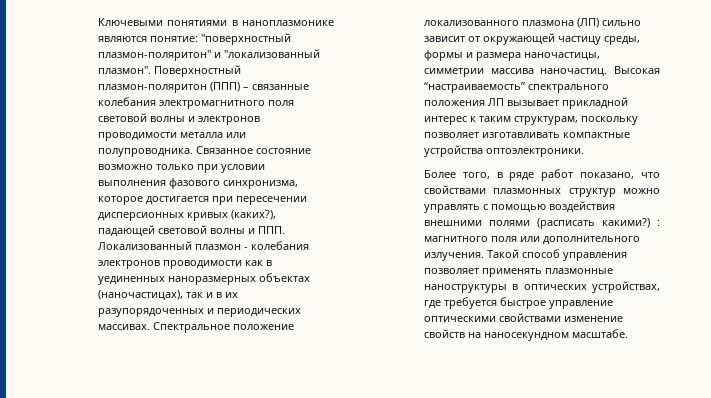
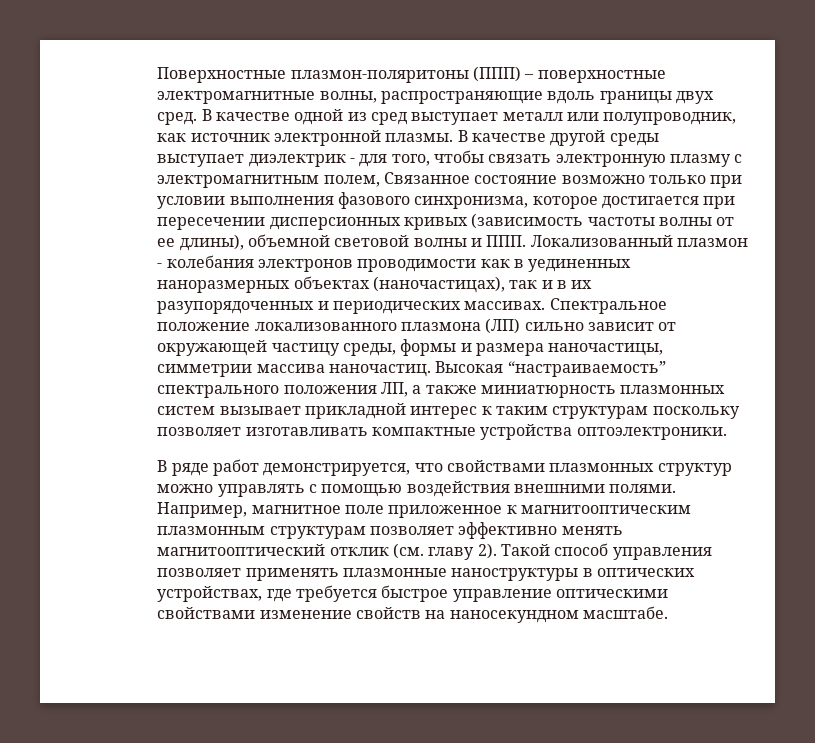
- Ключевыми понятиями в наноплазмонике являются понятие: "поверхностный плазмон-поляритон" и "локализованный плазмон". Поверхностный плазмон-поляритон (ППП) – связанные колебания электромагнитного поля световой волны и электронов проводимости металла или полупроводника. Связанное состояние возможно только при условии выполнения фазового синхронизма, которое достигается при пересечении дисперсионных кривых (каких?), падающей световой волны и ППП. Локализованный плазмон - колебания электронов проводимости как в уединенных наноразмерных объектах (наночастицах), так и в их разупорядоченных и периодических массивах.
+ Поверхностные плазмон-поляритоны (ППП) – поверхностные электромагнитные волны, распространяющие вдоль границы двух сред. В качестве одной из сред выступает металл или полупроводник, как источник электронной плазмы. В качестве другой среды выступает диэлектрик - для того, чтобы связать электронную плазму с электромагнитным полем, Связанное состояние возможно только при условии выполнения фазового синхронизма, которое достигается при пересечении дисперсионных кривых (зависимость частоты волны от ее длины), объемной световой волны и ППП. Локализованный плазмон - колебания электронов проводимости как в уединенных наноразмерных объектах (наночастицах), так и в их разупорядоченных и периодических массивах.
- Высокая “настраиваемость” спектрального положения ЛП вызывает прикладной интерес к таким структурам, поскольку позволяет изготавливать компактные устройства оптоэлектроники.
+ Высокая “настраиваемость” спектрального положения ЛП, а также миниатюрность плазмонных систем вызывает прикладной интерес к таким структурам поскольку позволяет изготавливать компактные устройства оптоэлектроники.
- Более того, в ряде работ показано, что свойствами плазмонных структур можно управлять с помощью воздействия внешними полями (расписать какими?) : магнитного поля или дополнительного излучения.
+ В ряде работ демонстрируется, что свойствами плазмонных структур можно управлять с помощью воздействия внешними полями. Например, магнитное поле приложенное к магнитооптическим плазмонным структурам позволяет эффективно менять магнитооптический отклик (см. главу 2).

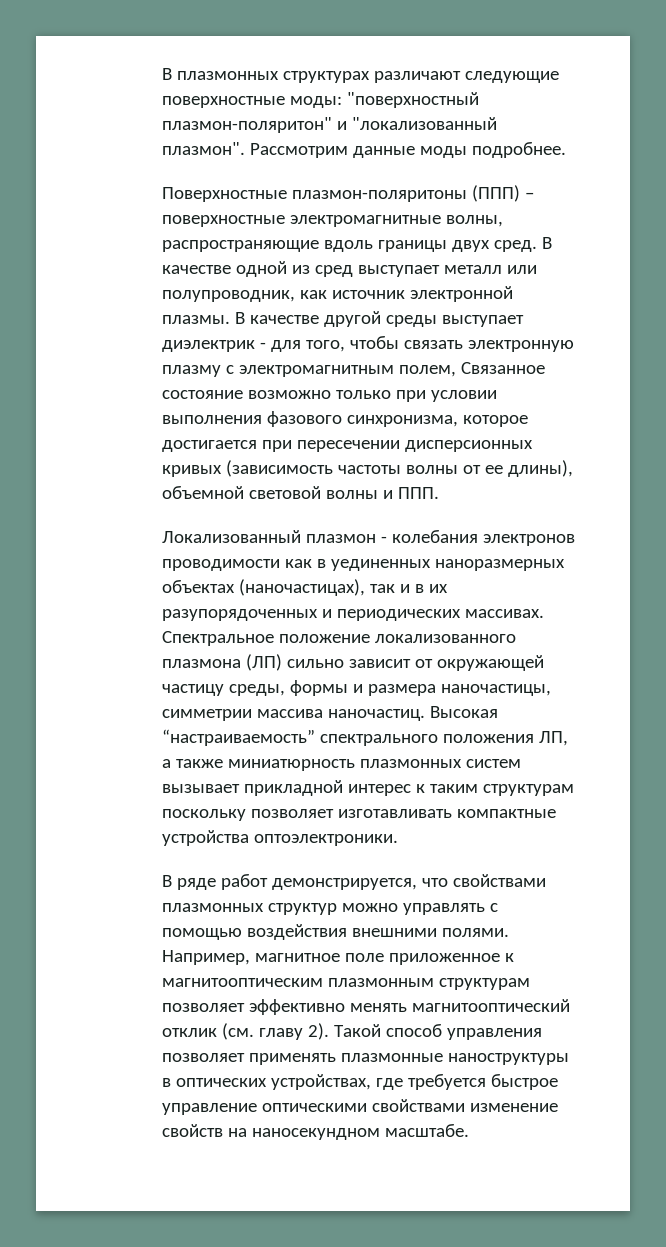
+ В плазмонных структурах различают следующие поверхностные моды: "поверхностный плазмон-поляритон" и "локализованный плазмон". Рассмотрим данные моды подробнее.
- В качестве другой среды выступает диэлектрик - для того, чтобы связать электронную плазму с электромагнитным полем, Связанное состояние возможно только при условии выполнения фазового синхронизма, которое достигается при пересечении дисперсионных кривых (зависимость частоты волны от ее длины), объемной световой волны и ППП. Локализованный плазмон - колебания электронов проводимости как в уединенных наноразмерных объектах (наночастицах), так и в их разупорядоченных и периодических массивах.
+ В качестве другой среды выступает диэлектрик - для того, чтобы связать электронную плазму с электромагнитным полем, Связанное состояние возможно только при условии выполнения фазового синхронизма, которое достигается при пересечении дисперсионных кривых (зависимость частоты волны от ее длины), объемной световой волны и ППП.
+ Локализованный плазмон - колебания электронов проводимости как в уединенных наноразмерных объектах (наночастицах), так и в их разупорядоченных и периодических массивах.

